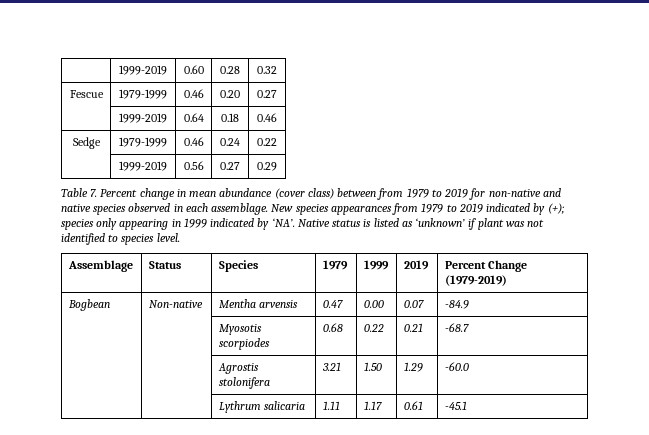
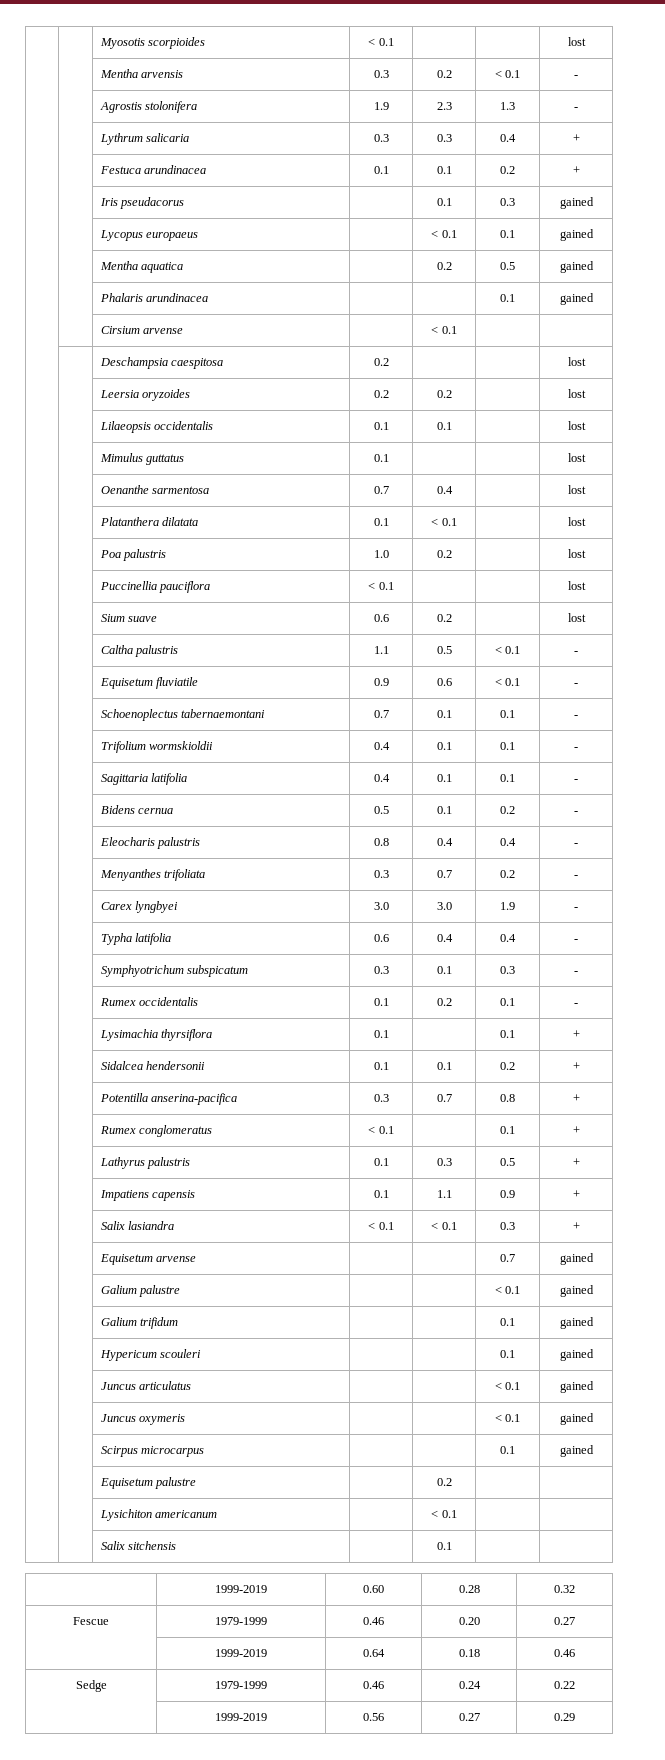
+ | | Myosotis scorpioides | < 0.1 | | | lost
+ | | Mentha arvensis | 0.3 | 0.2 | < 0.1 | -
+ | | Agrostis stolonifera | 1.9 | 2.3 | 1.3 | -
+ | | Lythrum salicaria | 0.3 | 0.3 | 0.4 | +
+ | | Festuca arundinacea | 0.1 | 0.1 | 0.2 | +
+ | | Iris pseudacorus | | 0.1 | 0.3 | gained
+ | | Lycopus europaeus | | < 0.1 | 0.1 | gained
+ | | Mentha aquatica | | 0.2 | 0.5 | gained
+ | | Phalaris arundinacea | | | 0.1 | gained
+ | | Cirsium arvense | | < 0.1 | |
+ | | Deschampsia caespitosa | 0.2 | | | lost
+ | | Leersia oryzoides | 0.2 | 0.2 | | lost
+ | | Lilaeopsis occidentalis | 0.1 | 0.1 | | lost
+ | | Mimulus guttatus | 0.1 | | | lost
+ | | Oenanthe sarmentosa | 0.7 | 0.4 | | lost
+ | | Platanthera dilatata | 0.1 | < 0.1 | | lost
+ | | Poa palustris | 1.0 | 0.2 | | lost
+ | | Puccinellia pauciflora | < 0.1 | | | lost
+ | | Sium suave | 0.6 | 0.2 | | lost
+ | | Caltha palustris | 1.1 | 0.5 | < 0.1 | -
+ | | Equisetum fluviatile | 0.9 | 0.6 | < 0.1 | -
+ | | Schoenoplectus tabernaemontani | 0.7 | 0.1 | 0.1 | -
+ | | Trifolium wormskioldii | 0.4 | 0.1 | 0.1 | -
+ | | Sagittaria latifolia | 0.4 | 0.1 | 0.1 | -
+ | | Bidens cernua | 0.5 | 0.1 | 0.2 | -
+ | | Eleocharis palustris | 0.8 | 0.4 | 0.4 | -
+ | | Menyanthes trifoliata | 0.3 | 0.7 | 0.2 | -
+ | | Carex lyngbyei | 3.0 | 3.0 | 1.9 | -
+ | | Typha latifolia | 0.6 | 0.4 | 0.4 | -
+ | | Symphyotrichum subspicatum | 0.3 | 0.1 | 0.3 | -
+ | | Rumex occidentalis | 0.1 | 0.2 | 0.1 | -
+ | | Lysimachia thyrsiflora | 0.1 | | 0.1 | +
+ | | Sidalcea hendersonii | 0.1 | 0.1 | 0.2 | +
+ | | Potentilla anserina-pacifica | 0.3 | 0.7 | 0.8 | +
+ | | Rumex conglomeratus | < 0.1 | | 0.1 | +
+ | | Lathyrus palustris | 0.1 | 0.3 | 0.5 | +
+ | | Impatiens capensis | 0.1 | 1.1 | 0.9 | +
+ | | Salix lasiandra | < 0.1 | < 0.1 | 0.3 | +
+ | | Equisetum arvense | | | 0.7 | gained
+ | | Galium palustre | | | < 0.1 | gained
+ | | Galium trifidum | | | 0.1 | gained
+ | | Hypericum scouleri | | | 0.1 | gained
+ | | Juncus articulatus | | | < 0.1 | gained
+ | | Juncus oxymeris | | | < 0.1 | gained
+ | | Scirpus microcarpus | | | 0.1 | gained
+ | | Equisetum palustre | | 0.2 | |
+ | | Lysichiton americanum | | < 0.1 | |
+ | | Salix sitchensis | | 0.1 | |
- Table 7. Percent change in mean abundance (cover class) between from 1979 to 2019 for non-native and native species observed in each assemblage. New species appearances from 1979 to 2019 indicated by (+); species only appearing in 1999 indicated by ‘NA’. Native status is listed as ‘unknown’ if plant was not identified to species level.
- Assemblage | Status | Species | 1979 | 1999 | 2019 | Percent Change (1979-2019)
- Bogbean | Non-native | Mentha arvensis | 0.47 | 0.00 | 0.07 | -84.9
- | | Myosotis scorpiodes | 0.68 | 0.22 | 0.21 | -68.7
- | | Agrostis stolonifera | 3.21 | 1.50 | 1.29 | -60.0
- | | Lythrum salicaria | 1.11 | 1.17 | 0.61 | -45.1

